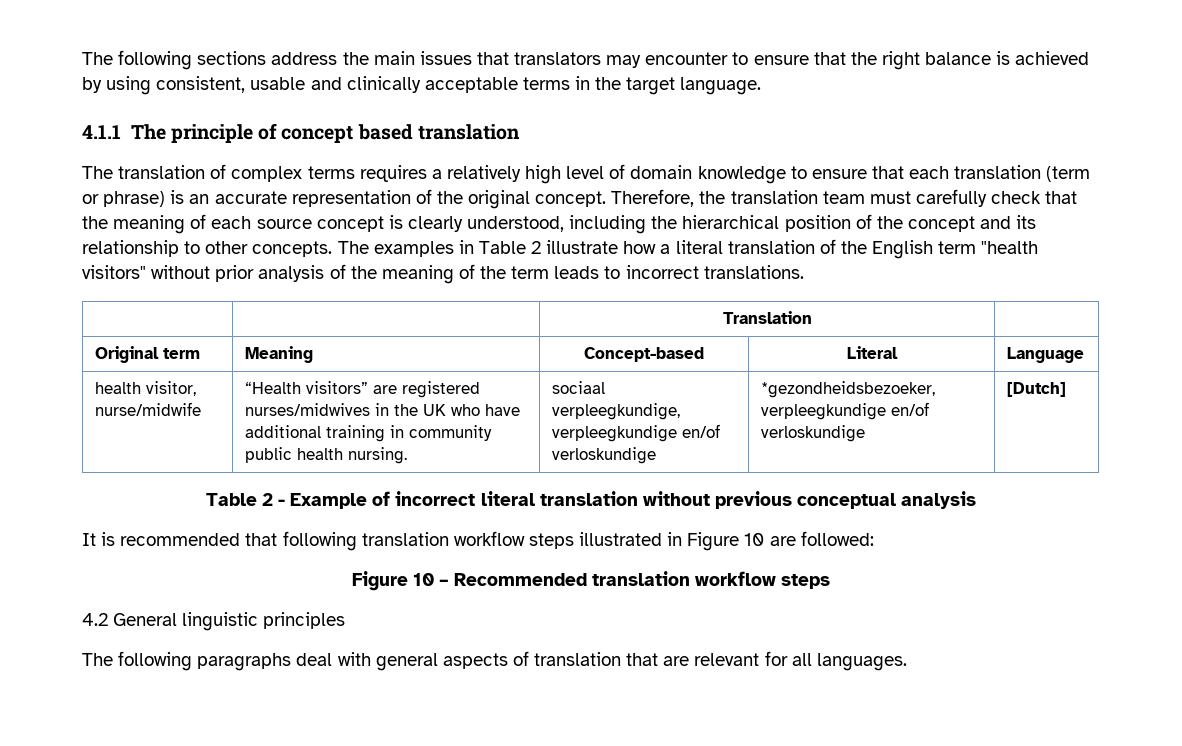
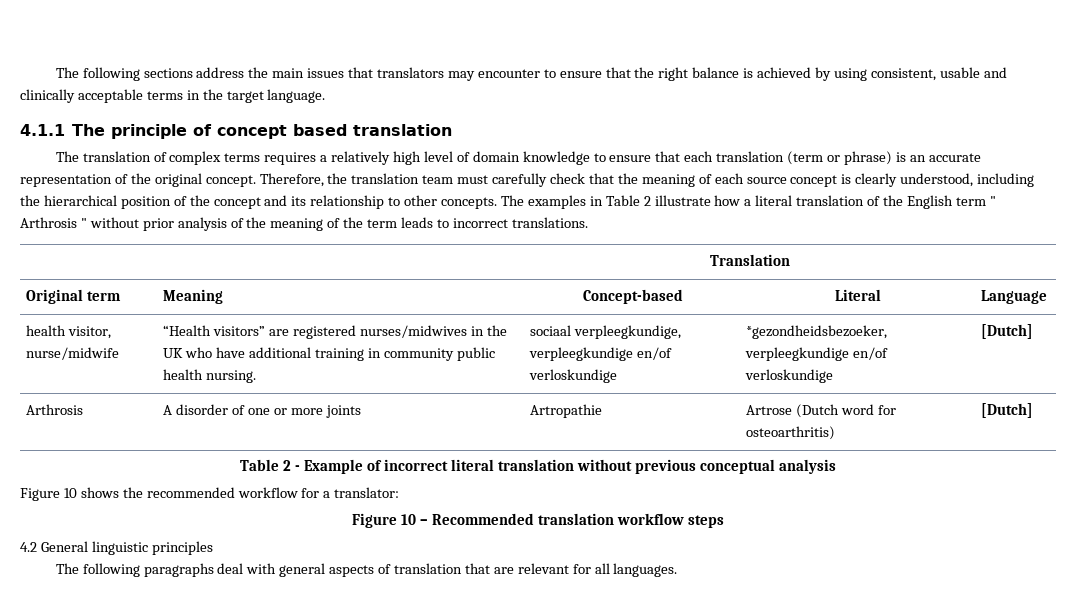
- The examples in Table 2 illustrate how a literal translation of the English term "health visitors" without prior analysis of the meaning of the term leads to incorrect translations.
+ The examples in Table 2 illustrate how a literal translation of the English term " Arthrosis " without prior analysis of the meaning of the term leads to incorrect translations.
+ Arthrosis | A disorder of one or more joints | Artropathie | Artrose (Dutch word for osteoarthritis) | [Dutch]
- It is recommended that following translation workflow steps illustrated in Figure 10 are followed:
+ Figure 10 shows the recommended workflow for a translator:

